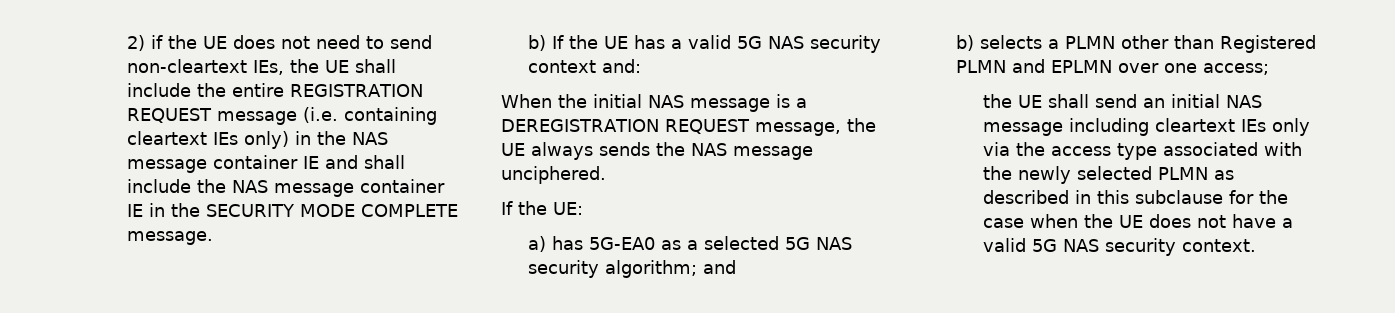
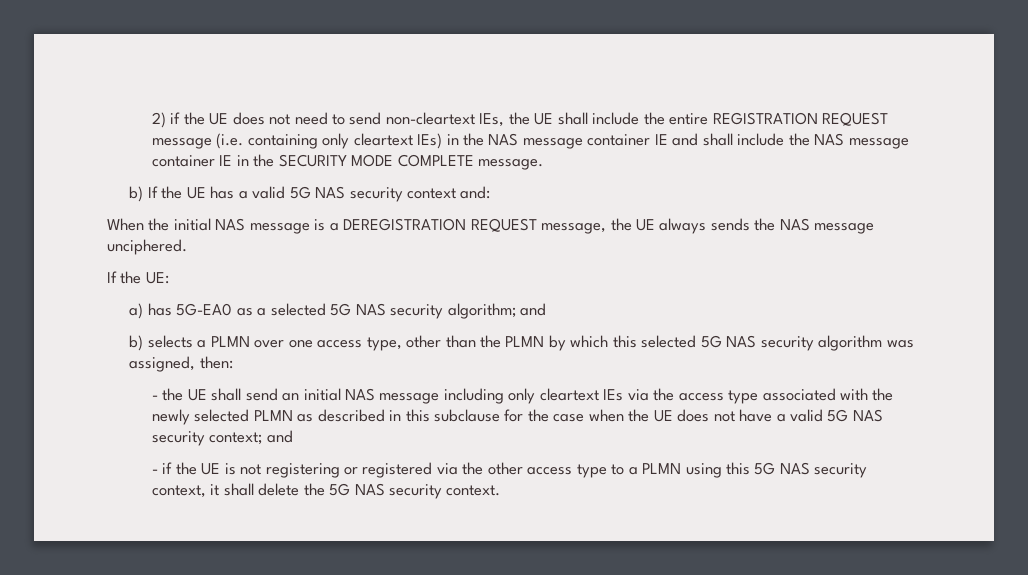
- 2) if the UE does not need to send non-cleartext IEs, the UE shall include the entire REGISTRATION REQUEST message (i.e. containing cleartext IEs only) in the NAS message container IE and shall include the NAS message container IE in the SECURITY MODE COMPLETE message.
+ 2) if the UE does not need to send non-cleartext IEs, the UE shall include the entire REGISTRATION REQUEST message (i.e. containing only cleartext IEs) in the NAS message container IE and shall include the NAS message container IE in the SECURITY MODE COMPLETE message.
- b) selects a PLMN other than Registered PLMN and EPLMN over one access;
- the UE shall send an initial NAS message including cleartext IEs only via the access type associated with the newly selected PLMN as described in this subclause for the case when the UE does not have a valid 5G NAS security context.
+ b) selects a PLMN over one access type, other than the PLMN by which this selected 5G NAS security algorithm was assigned, then:
+ - the UE shall send an initial NAS message including only cleartext IEs via the access type associated with the newly selected PLMN as described in this subclause for the case when the UE does not have a valid 5G NAS security context; and
+ - if the UE is not registering or registered via the other access type to a PLMN using this 5G NAS security context, it shall delete the 5G NAS security context.

